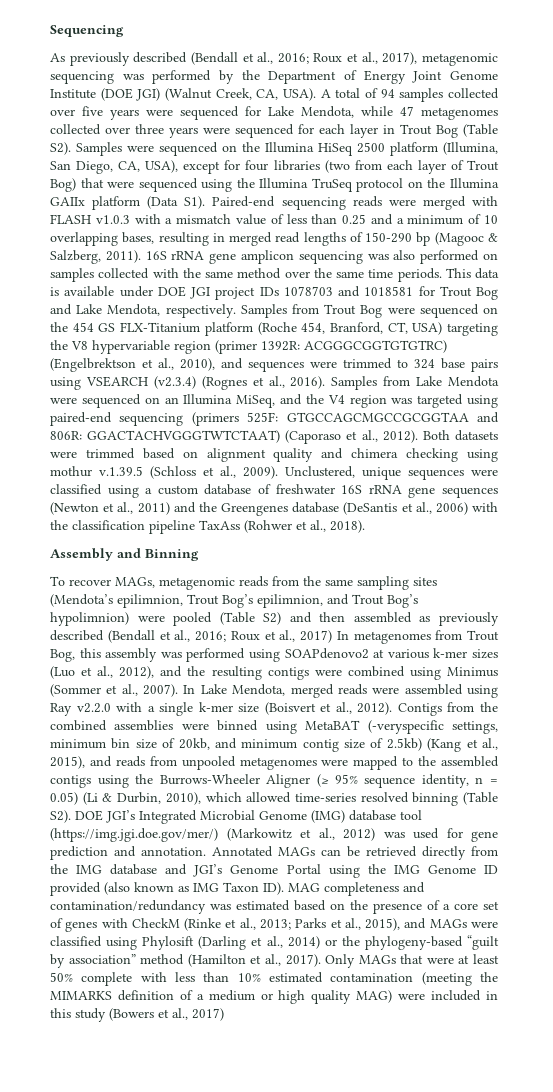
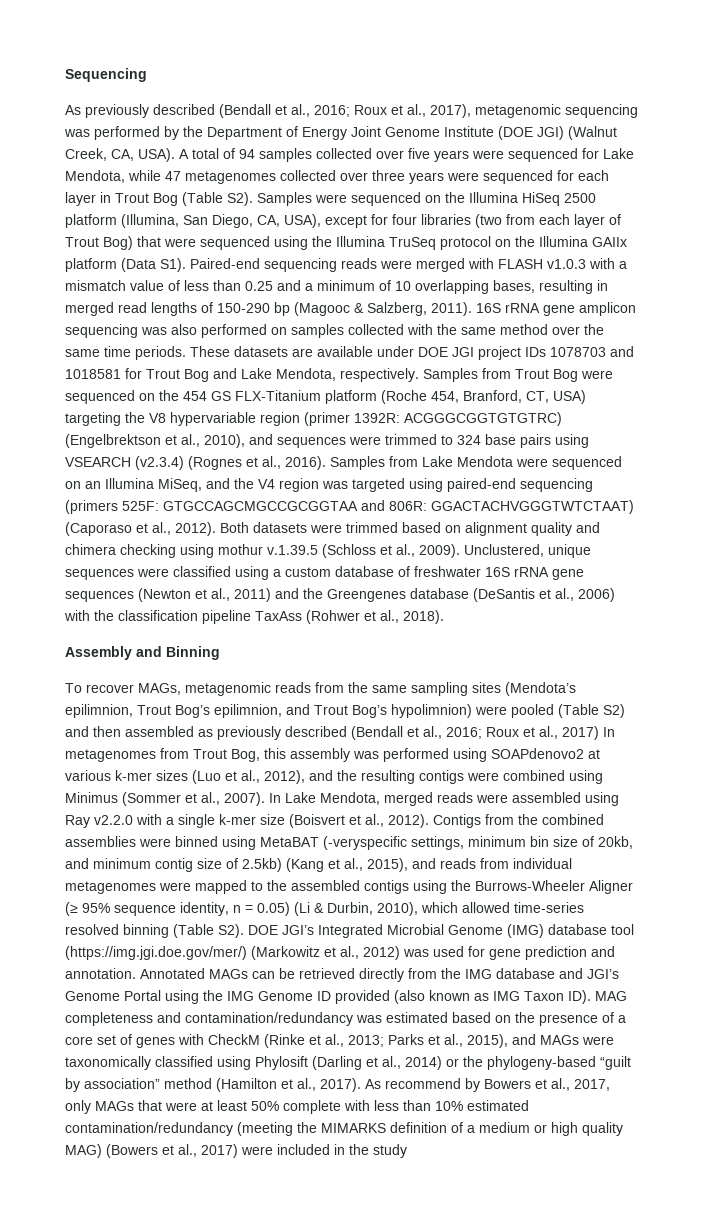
- This data is available under DOE JGI project IDs 1078703 and 1018581 for Trout Bog and Lake Mendota, respectively.
+ These datasets are available under DOE JGI project IDs 1078703 and 1018581 for Trout Bog and Lake Mendota, respectively.
- Contigs from the combined assemblies were binned using MetaBAT (-veryspecific settings, minimum bin size of 20kb, and minimum contig size of 2.5kb) (Kang et al., 2015), and reads from unpooled metagenomes were mapped to the assembled contigs using the Burrows-Wheeler Aligner (≥ 95% sequence identity, n = 0.05) (Li & Durbin, 2010), which allowed time-series resolved binning (Table S2). DOE JGI’s Integrated Microbial Genome (IMG) database tool (https://img.jgi.doe.gov/mer/) (Markowitz et al., 2012) was used for gene prediction and annotation.
+ Contigs from the combined assemblies were binned using MetaBAT (-veryspecific settings, minimum bin size of 20kb, and minimum contig size of 2.5kb) (Kang et al., 2015), and reads from individual metagenomes were mapped to the assembled contigs using the Burrows-Wheeler Aligner (≥ 95% sequence identity, n = 0.05) (Li & Durbin, 2010), which allowed time-series resolved binning (Table S2). DOE JGI’s Integrated Microbial Genome (IMG) database tool (https://img.jgi.doe.gov/mer/) (Markowitz et al., 2012) was used for gene prediction and annotation.
- Parks et al., 2015), and MAGs were classified using Phylosift (Darling et al., 2014) or the phylogeny-based “guilt by association” method (Hamilton et al., 2017).
+ Parks et al., 2015), and MAGs were taxonomically classified using Phylosift (Darling et al., 2014) or the phylogeny-based “guilt by association” method (Hamilton et al., 2017).
- Only MAGs that were at least 50% complete with less than 10% estimated contamination (meeting the MIMARKS definition of a medium or high quality MAG) were included in this study (Bowers et al., 2017)
+ As recommend by Bowers et al., 2017, only MAGs that were at least 50% complete with less than 10% estimated contamination/redundancy (meeting the MIMARKS definition of a medium or high quality MAG) (Bowers et al., 2017) were included in the study

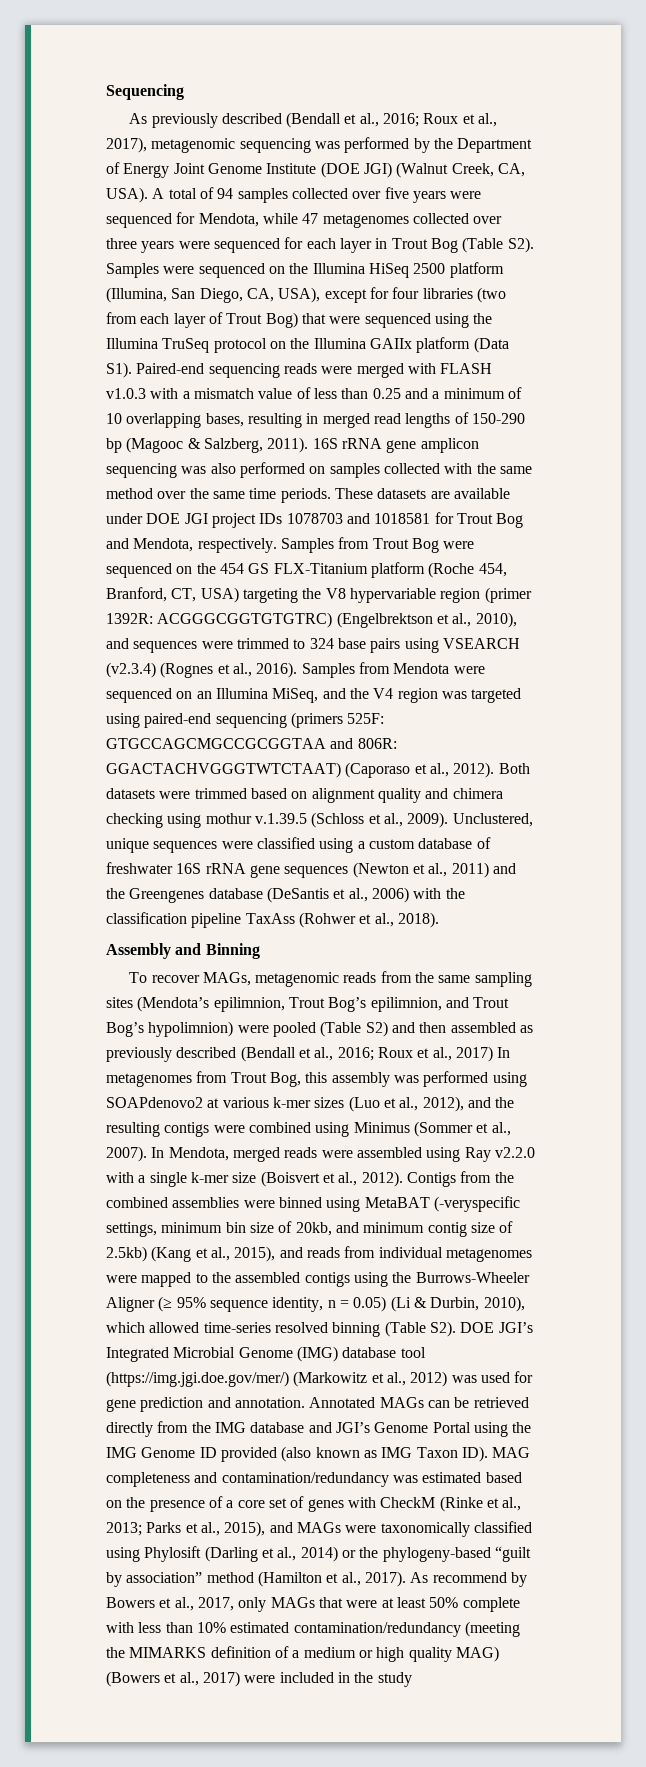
- A total of 94 samples collected over five years were sequenced for Lake Mendota, while 47 metagenomes collected over three years were sequenced for each layer in Trout Bog (Table S2). Samples were sequenced on the Illumina HiSeq 2500 platform (Illumina, San Diego, CA, USA), except for four libraries (two from each layer of Trout Bog) that were sequenced using the Illumina TruSeq protocol on the Illumina GAIIx platform (Data S1). Paired-end sequencing reads were merged with FLASH v1.0.3 with a mismatch value of less than 0.25 and a minimum of 10 overlapping bases, resulting in merged read lengths of 150-290 bp (Magooc & Salzberg, 2011).
+ A total of 94 samples collected over five years were sequenced for Mendota, while 47 metagenomes collected over three years were sequenced for each layer in Trout Bog (Table S2). Samples were sequenced on the Illumina HiSeq 2500 platform (Illumina, San Diego, CA, USA), except for four libraries (two from each layer of Trout Bog) that were sequenced using the Illumina TruSeq protocol on the Illumina GAIIx platform (Data S1). Paired-end sequencing reads were merged with FLASH v1.0.3 with a mismatch value of less than 0.25 and a minimum of 10 overlapping bases, resulting in merged read lengths of 150-290 bp (Magooc & Salzberg, 2011).
- These datasets are available under DOE JGI project IDs 1078703 and 1018581 for Trout Bog and Lake Mendota, respectively.
+ These datasets are available under DOE JGI project IDs 1078703 and 1018581 for Trout Bog and Mendota, respectively.
- Samples from Lake Mendota were sequenced on an Illumina MiSeq, and the V4 region was targeted using paired-end sequencing (primers 525F: GTGCCAGCMGCCGCGGTAA and 806R: GGACTACHVGGGTWTCTAAT) (Caporaso et al., 2012).
+ Samples from Mendota were sequenced on an Illumina MiSeq, and the V4 region was targeted using paired-end sequencing (primers 525F: GTGCCAGCMGCCGCGGTAA and 806R: GGACTACHVGGGTWTCTAAT) (Caporaso et al., 2012).
- In Lake Mendota, merged reads were assembled using Ray v2.2.0 with a single k-mer size (Boisvert et al., 2012).
+ In Mendota, merged reads were assembled using Ray v2.2.0 with a single k-mer size (Boisvert et al., 2012).

